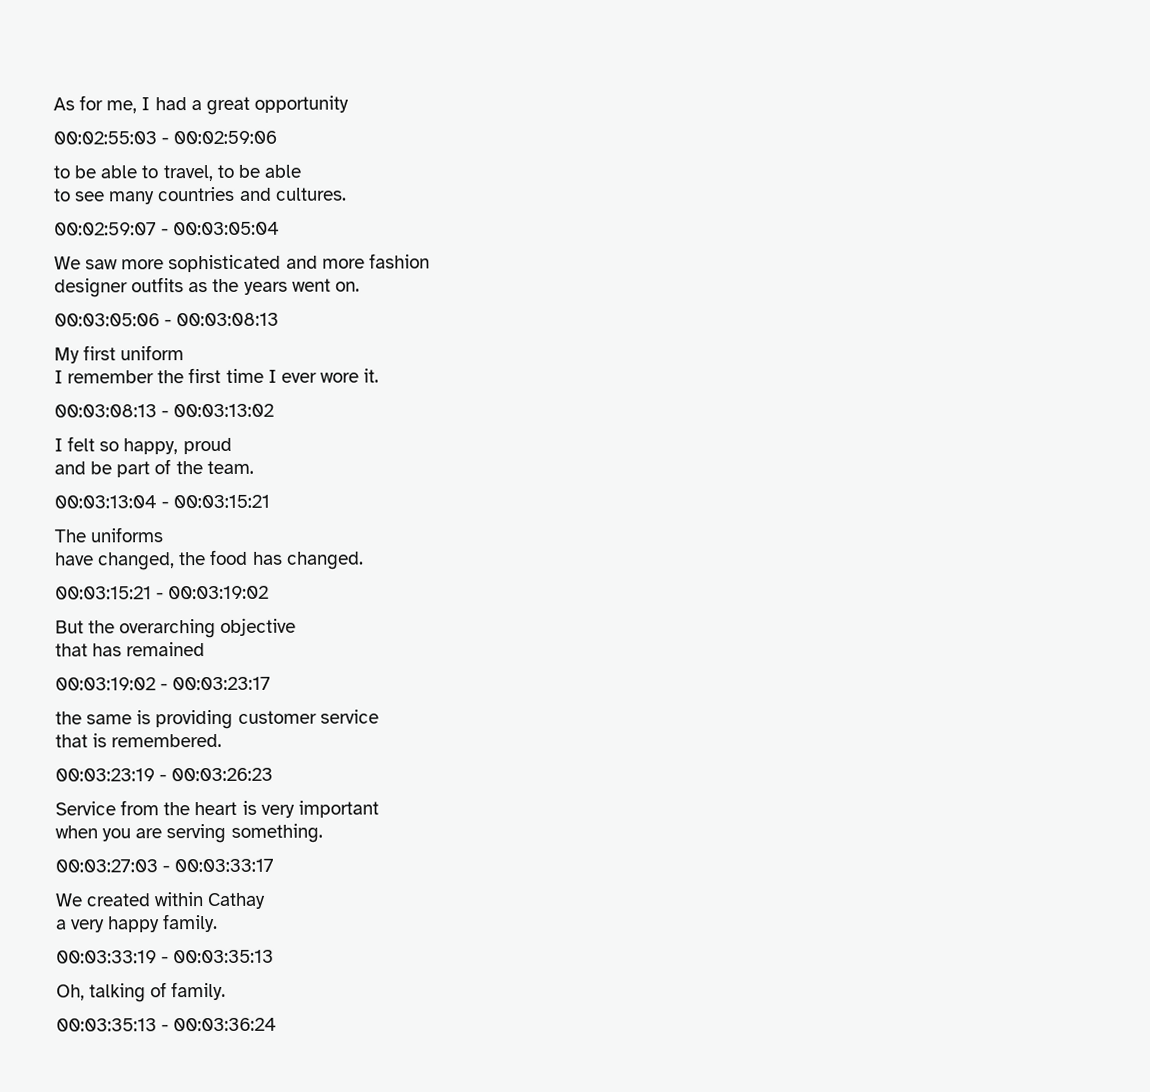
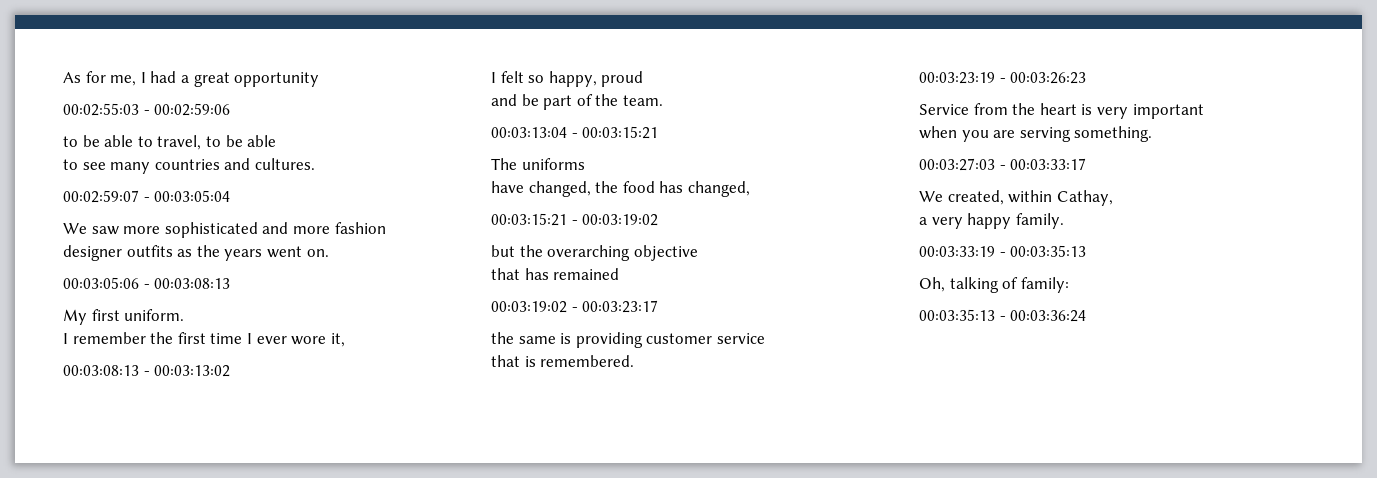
- My first uniform
+ My first uniform.
- I remember the first time I ever wore it.
+ I remember the first time I ever wore it,
- have changed, the food has changed.
+ have changed, the food has changed,
- But the overarching objective
+ but the overarching objective
- We created within Cathay
+ We created, within Cathay,
- Oh, talking of family.
+ Oh, talking of family:

